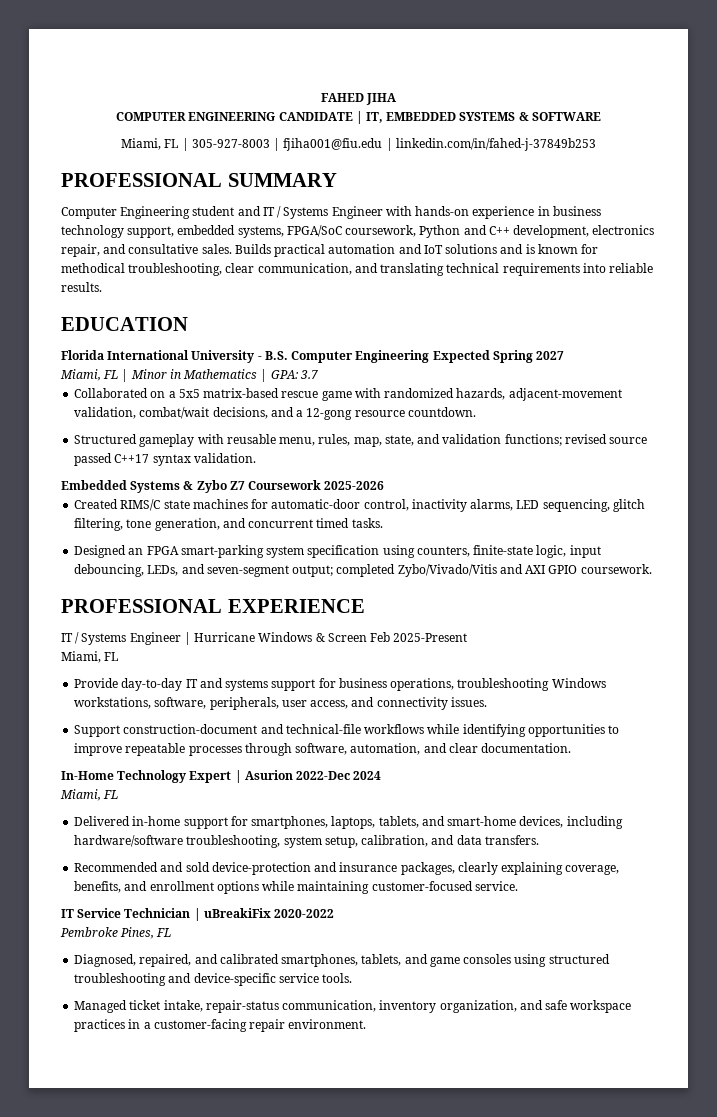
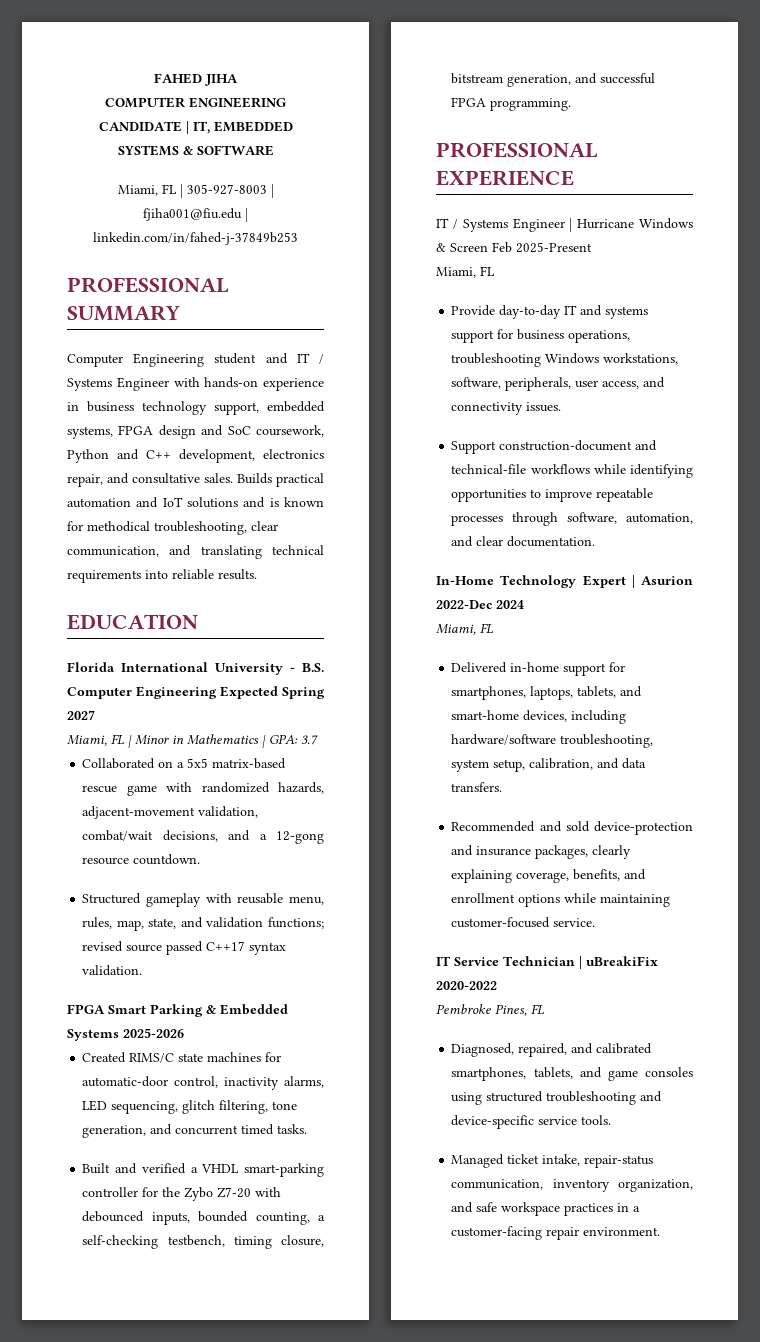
- Computer Engineering student and IT / Systems Engineer with hands-on experience in business technology support, embedded systems, FPGA/SoC coursework, Python and C++ development, electronics repair, and consultative sales.
+ Computer Engineering student and IT / Systems Engineer with hands-on experience in business technology support, embedded systems, FPGA design and SoC coursework, Python and C++ development, electronics repair, and consultative sales.
- Embedded Systems & Zybo Z7 Coursework 2025-2026
+ FPGA Smart Parking & Embedded Systems 2025-2026
- Designed an FPGA smart-parking system specification using counters, finite-state logic, input debouncing, LEDs, and seven-segment output; completed Zybo/Vivado/Vitis and AXI GPIO coursework.
+ Built and verified a VHDL smart-parking controller for the Zybo Z7-20 with debounced inputs, bounded counting, a self-checking testbench, timing closure, bitstream generation, and successful FPGA programming.

